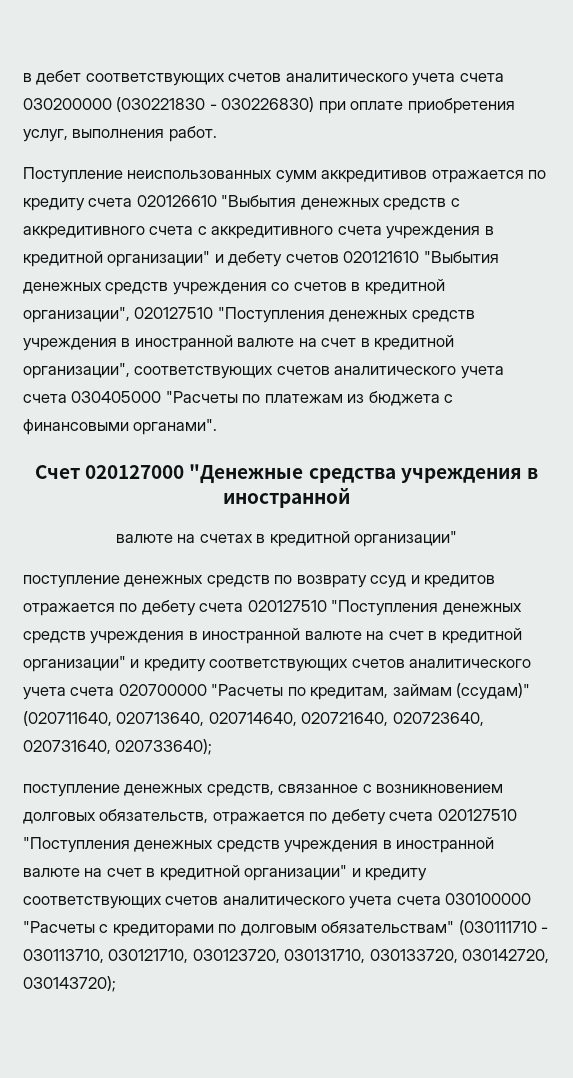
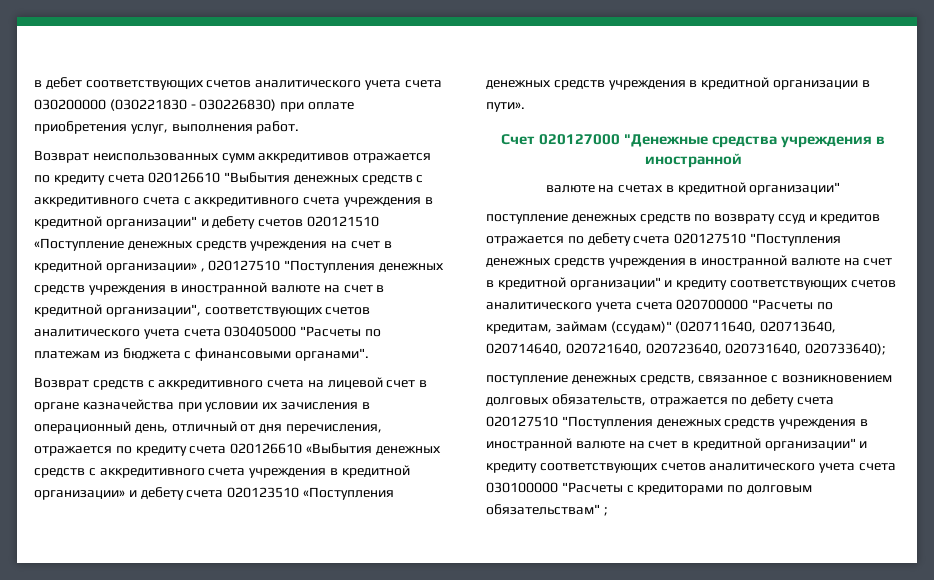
- Поступление неиспользованных сумм аккредитивов отражается по кредиту счета 020126610 "Выбытия денежных средств с аккредитивного счета с аккредитивного счета учреждения в кредитной организации" и дебету счетов 020121610 "Выбытия денежных средств учреждения со счетов в кредитной организации", 020127510 "Поступления денежных средств учреждения в иностранной валюте на счет в кредитной организации", соответствующих счетов аналитического учета счета 030405000 "Расчеты по платежам из бюджета с финансовыми органами".
+ Возврат неиспользованных сумм аккредитивов отражается по кредиту счета 020126610 "Выбытия денежных средств с аккредитивного счета с аккредитивного счета учреждения в кредитной организации" и дебету счетов 020121510 «Поступление денежных средств учреждения на счет в кредитной организации» , 020127510 "Поступления денежных средств учреждения в иностранной валюте на счет в кредитной организации", соответствующих счетов аналитического учета счета 030405000 "Расчеты по платежам из бюджета с финансовыми органами".
+ Возврат средств с аккредитивного счета на лицевой счет в органе казначейства при условии их зачисления в операционный день, отличный от дня перечисления, отражается по кредиту счета 020126610 «Выбытия денежных средств с аккредитивного счета учреждения в кредитной организации» и дебету счета 020123510 «Поступления денежных средств учреждения в кредитной организации в пути».
- поступление денежных средств, связанное с возникновением долговых обязательств, отражается по дебету счета 020127510 "Поступления денежных средств учреждения в иностранной валюте на счет в кредитной организации" и кредиту соответствующих счетов аналитического учета счета 030100000 "Расчеты с кредиторами по долговым обязательствам" (030111710 - 030113710, 030121710, 030123720, 030131710, 030133720, 030142720, 030143720);
+ поступление денежных средств, связанное с возникновением долговых обязательств, отражается по дебету счета 020127510 "Поступления денежных средств учреждения в иностранной валюте на счет в кредитной организации" и кредиту соответствующих счетов аналитического учета счета 030100000 "Расчеты с кредиторами по долговым обязательствам" ;

